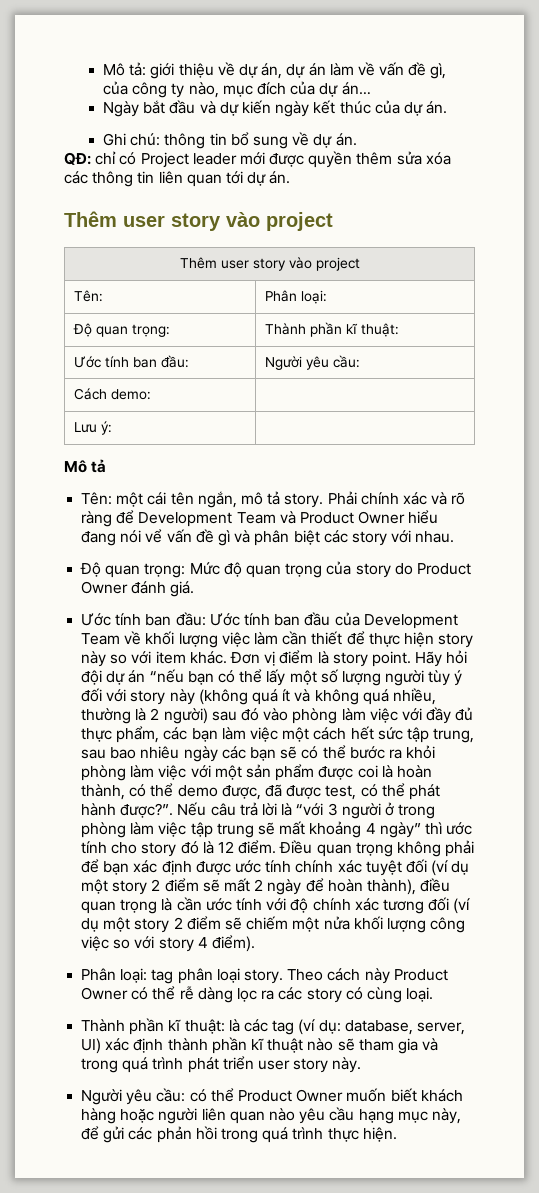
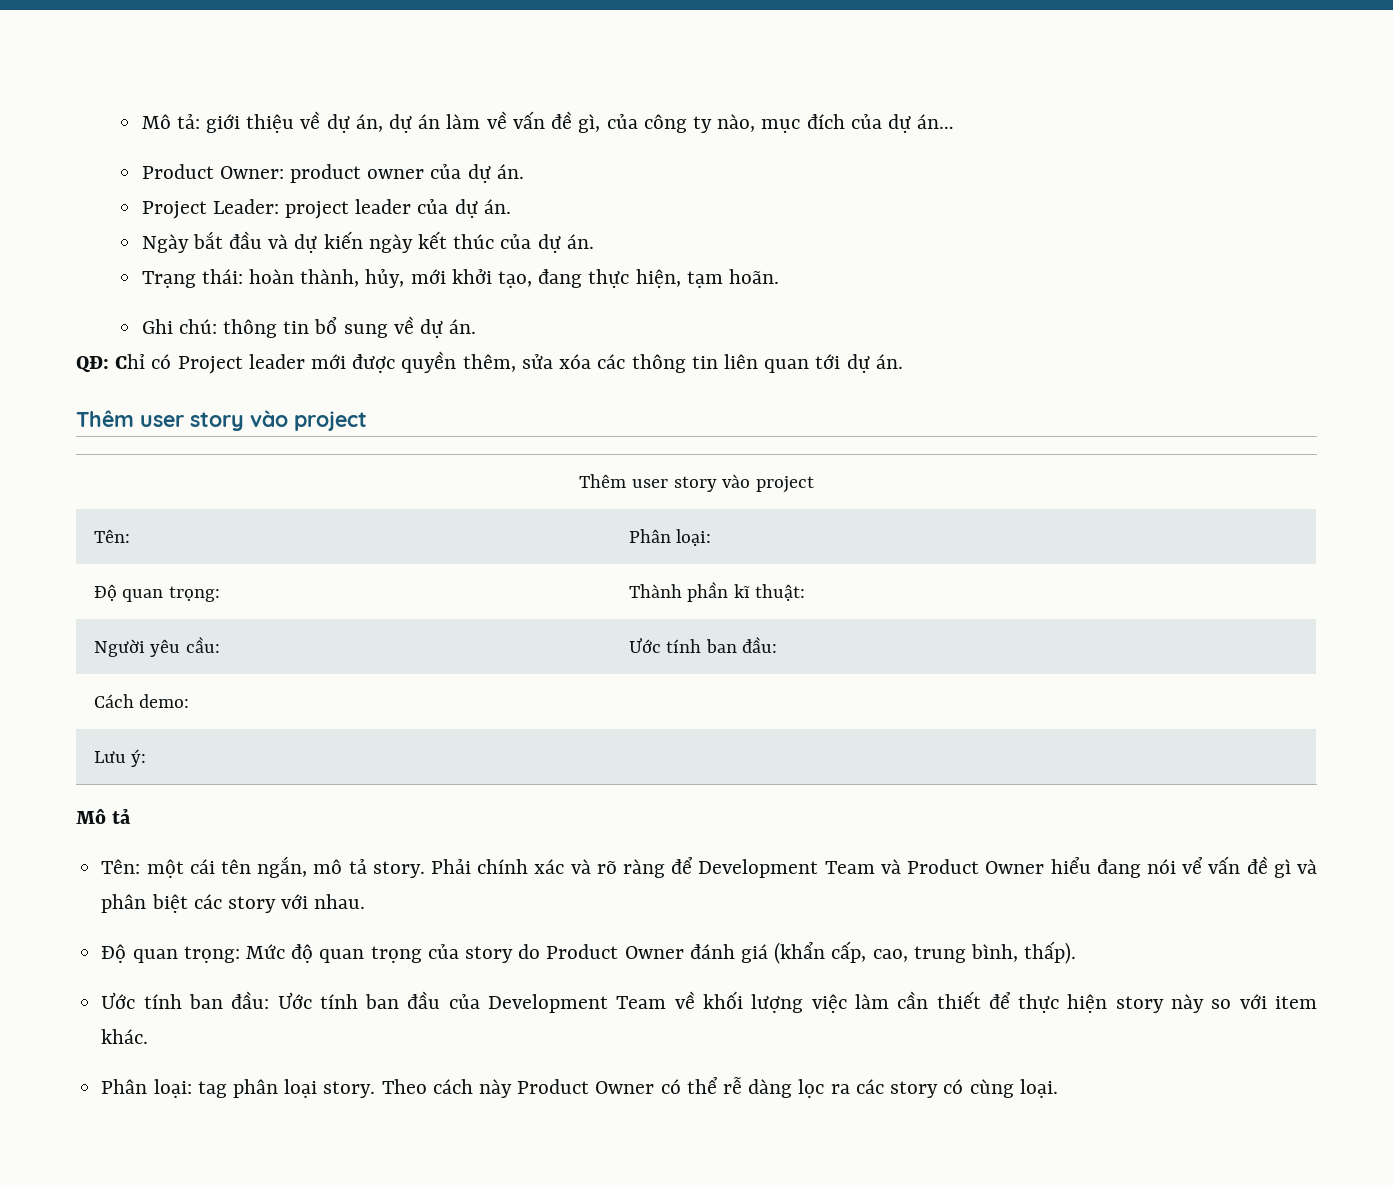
+ Product Owner: product owner của dự án.
+ Project Leader: project leader của dự án.
+ Trạng thái: hoàn thành, hủy, mới khởi tạo, đang thực hiện, tạm hoãn.
- QĐ: chỉ có Project leader mới được quyền thêm sửa xóa các thông tin liên quan tới dự án.
+ QĐ: Chỉ có Project leader mới được quyền thêm, sửa xóa các thông tin liên quan tới dự án.
- Ước tính ban đầu: | Người yêu cầu:
+ Người yêu cầu: | Ước tính ban đầu:
- Độ quan trọng: Mức độ quan trọng của story do Product Owner đánh giá.
+ Độ quan trọng: Mức độ quan trọng của story do Product Owner đánh giá (khẩn cấp, cao, trung bình, thấp).
- Đơn vị điểm là story point. Hãy hỏi đội dự án “nếu bạn có thể lấy một số lượng người tùy ý đối với story này (không quá ít và không quá nhiều, thường là 2 người) sau đó vào phòng làm việc với đầy đủ thực phẩm, các bạn làm việc một cách hết sức tập trung, sau bao nhiêu ngày các bạn sẽ có thể bước ra khỏi phòng làm việc với một sản phẩm được coi là hoàn thành, có thể demo được, đã được test, có thể phát hành được?”. Nếu câu trả lời là “với 3 người ở trong phòng làm việc tập trung sẽ mất khoảng 4 ngày” thì ước tính cho story đó là 12 điểm. Điều quan trọng không phải để bạn xác định được ước tính chính xác tuyệt đối (ví dụ một story 2 điểm sẽ mất 2 ngày để hoàn thành), điều quan trọng là cần ước tính với độ chính xác tương đối (ví dụ một story 2 điểm sẽ chiếm một nửa khối lượng công việc so với story 4 điểm).
- Thành phần kĩ thuật: là các tag (ví dụ: database, server, UI) xác định thành phần kĩ thuật nào sẽ tham gia và trong quá trình phát triển user story này.
- Người yêu cầu: có thể Product Owner muốn biết khách hàng hoặc người liên quan nào yêu cầu hạng mục này, để gửi các phản hồi trong quá trình thực hiện.

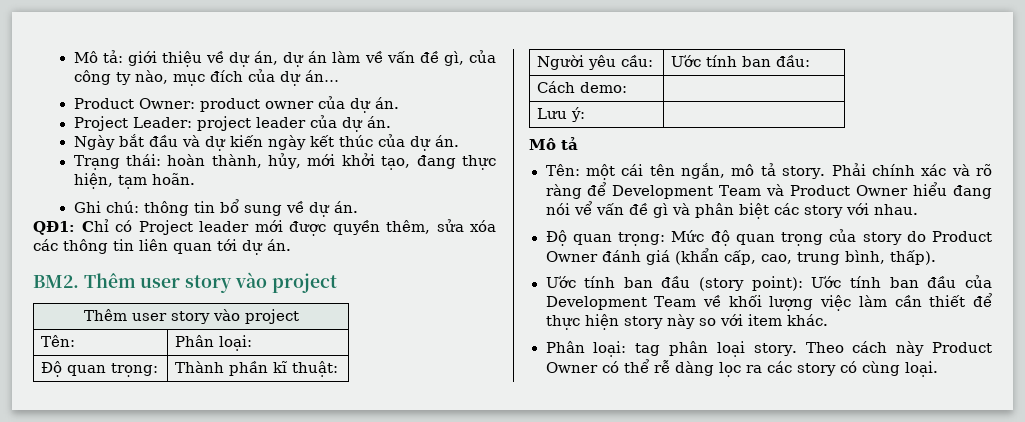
- QĐ: Chỉ có Project leader mới được quyền thêm, sửa xóa các thông tin liên quan tới dự án.
- Thêm user story vào project
+ QĐ1: Chỉ có Project leader mới được quyền thêm, sửa xóa các thông tin liên quan tới dự án.
+ BM2. Thêm user story vào project
- Ước tính ban đầu: Ước tính ban đầu của Development Team về khối lượng việc làm cần thiết để thực hiện story này so với item khác.
+ Ước tính ban đầu (story point): Ước tính ban đầu của Development Team về khối lượng việc làm cần thiết để thực hiện story này so với item khác.

